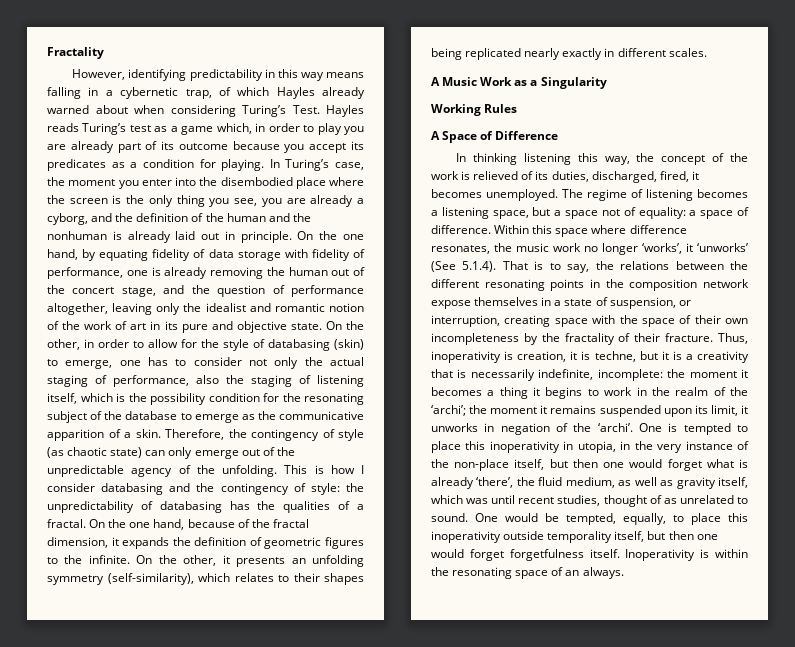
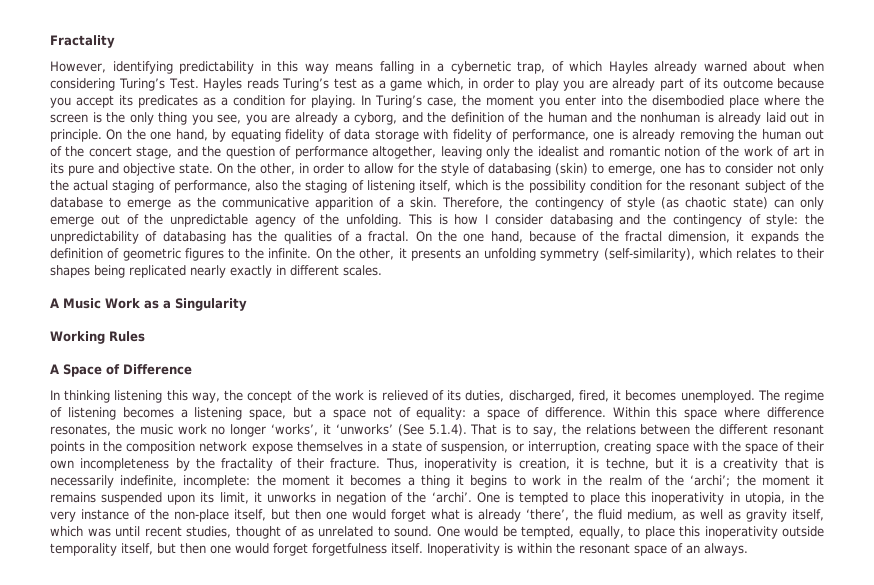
- On the other, in order to allow for the style of databasing (skin) to emerge, one has to consider not only the actual staging of performance, also the staging of listening itself, which is the possibility condition for the resonating subject of the database to emerge as the communicative apparition of a skin.
+ On the other, in order to allow for the style of databasing (skin) to emerge, one has to consider not only the actual staging of performance, also the staging of listening itself, which is the possibility condition for the resonant subject of the database to emerge as the communicative apparition of a skin.
- Within this space where difference resonates, the music work no longer ‘works’, it ‘unworks’ (See 5.1.4). That is to say, the relations between the different resonating points in the composition network expose themselves in a state of suspension, or interruption, creating space with the space of their own incompleteness by the fractality of their fracture.
+ Within this space where difference resonates, the music work no longer ‘works’, it ‘unworks’ (See 5.1.4). That is to say, the relations between the different resonant points in the composition network expose themselves in a state of suspension, or interruption, creating space with the space of their own incompleteness by the fractality of their fracture.
- Inoperativity is within the resonating space of an always.
+ Inoperativity is within the resonant space of an always.

